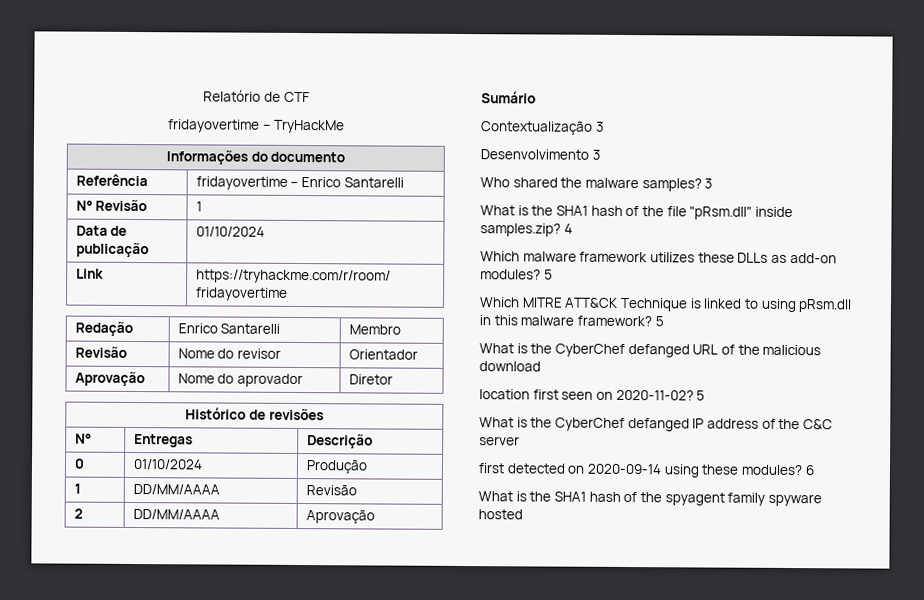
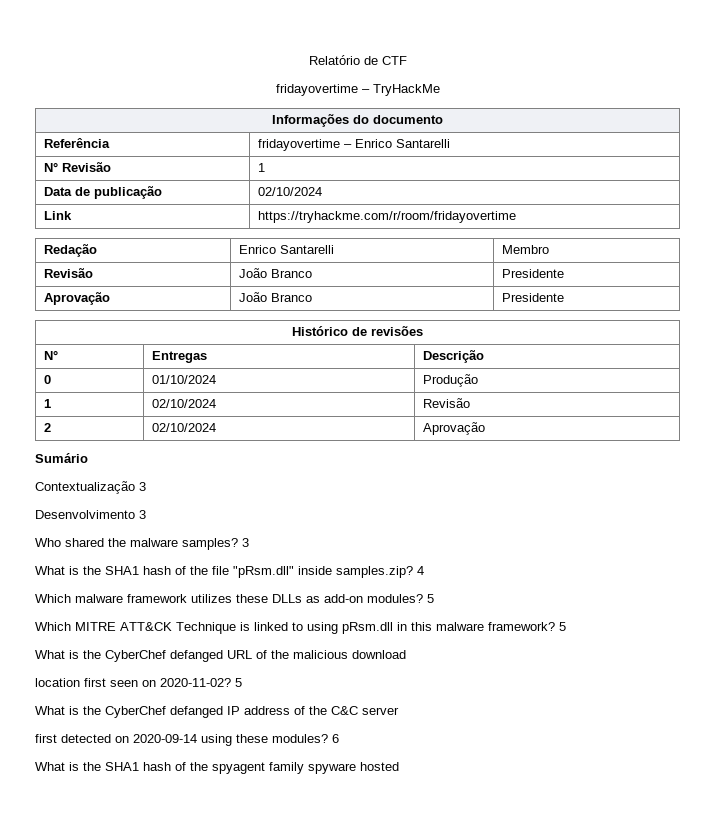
- Data de publicação | 01/10/2024
+ Data de publicação | 02/10/2024
- Revisão | Nome do revisor | Orientador
- Aprovação | Nome do aprovador | Diretor
+ Revisão | João Branco | Presidente
+ Aprovação | João Branco | Presidente
- 1 | DD/MM/AAAA | Revisão
+ 1 | 02/10/2024 | Revisão
- 2 | DD/MM/AAAA | Aprovação
+ 2 | 02/10/2024 | Aprovação

